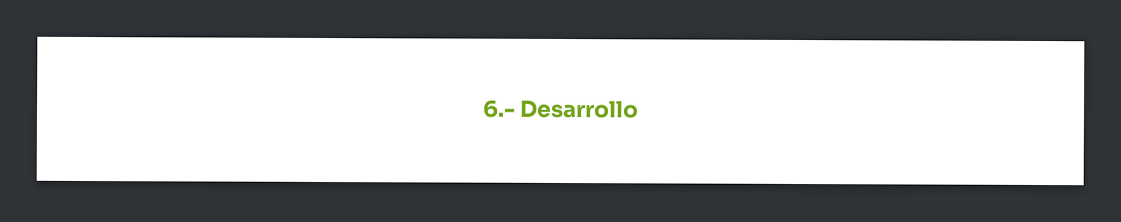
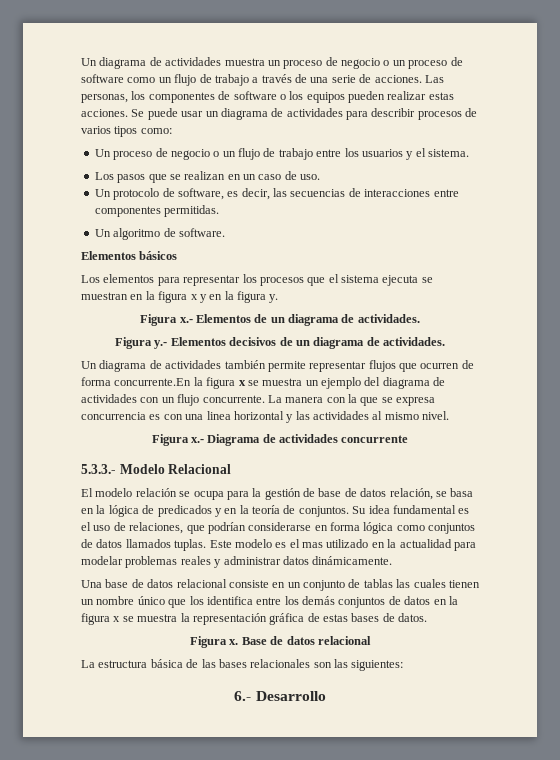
+ Un diagrama de actividades muestra un proceso de negocio o un proceso de software como un flujo de trabajo a través de una serie de acciones. Las personas, los componentes de software o los equipos pueden realizar estas acciones. Se puede usar un diagrama de actividades para describir procesos de varios tipos como:
+ Un proceso de negocio o un flujo de trabajo entre los usuarios y el sistema.
+ Los pasos que se realizan en un caso de uso.
+ Un protocolo de software, es decir, las secuencias de interacciones entre componentes permitidas.
+ Un algoritmo de software.
+ Elementos básicos
+ Los elementos para representar los procesos que el sistema ejecuta se muestran en la figura x y en la figura y.
+ Figura x.- Elementos de un diagrama de actividades.
+ Figura y.- Elementos decisivos de un diagrama de actividades.
+ Un diagrama de actividades también permite representar flujos que ocurren de forma concurrente.En la figura x se muestra un ejemplo del diagrama de actividades con un flujo concurrente. La manera con la que se expresa concurrencia es con una linea horizontal y las actividades al mismo nivel.
+ Figura x.- Diagrama de actividades concurrente
+ 5.3.3.- Modelo Relacional
+ El modelo relación se ocupa para la gestión de base de datos relación, se basa en la lógica de predicados y en la teoría de conjuntos. Su idea fundamental es el uso de relaciones, que podrían considerarse en forma lógica como conjuntos de datos llamados tuplas. Este modelo es el mas utilizado en la actualidad para modelar problemas reales y administrar datos dinámicamente.
+ Una base de datos relacional consiste en un conjunto de tablas las cuales tienen un nombre único que los identifica entre los demás conjuntos de datos en la figura x se muestra la representación gráfica de estas bases de datos.
+ Figura x. Base de datos relacional
+ La estructura básica de las bases relacionales son las siguientes:

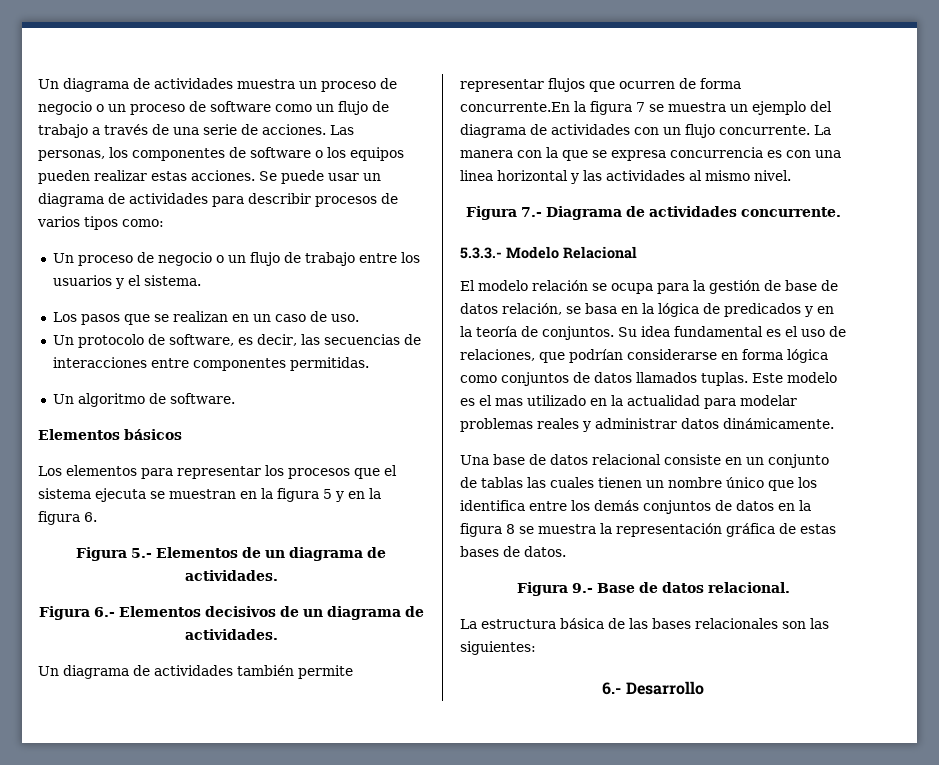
- Los elementos para representar los procesos que el sistema ejecuta se muestran en la figura x y en la figura y.
- Figura x.- Elementos de un diagrama de actividades.
+ Los elementos para representar los procesos que el sistema ejecuta se muestran en la figura 5 y en la figura 6.
+ Figura 5.- Elementos de un diagrama de actividades.
- Figura y.- Elementos decisivos de un diagrama de actividades.
+ Figura 6.- Elementos decisivos de un diagrama de actividades.
- Un diagrama de actividades también permite representar flujos que ocurren de forma concurrente.En la figura x se muestra un ejemplo del diagrama de actividades con un flujo concurrente.
+ Un diagrama de actividades también permite representar flujos que ocurren de forma concurrente.En la figura 7 se muestra un ejemplo del diagrama de actividades con un flujo concurrente.
- Figura x.- Diagrama de actividades concurrente
+ Figura 7.- Diagrama de actividades concurrente.
- Una base de datos relacional consiste en un conjunto de tablas las cuales tienen un nombre único que los identifica entre los demás conjuntos de datos en la figura x se muestra la representación gráfica de estas bases de datos.
+ Una base de datos relacional consiste en un conjunto de tablas las cuales tienen un nombre único que los identifica entre los demás conjuntos de datos en la figura 8 se muestra la representación gráfica de estas bases de datos.
- Figura x. Base de datos relacional
+ Figura 9.- Base de datos relacional.

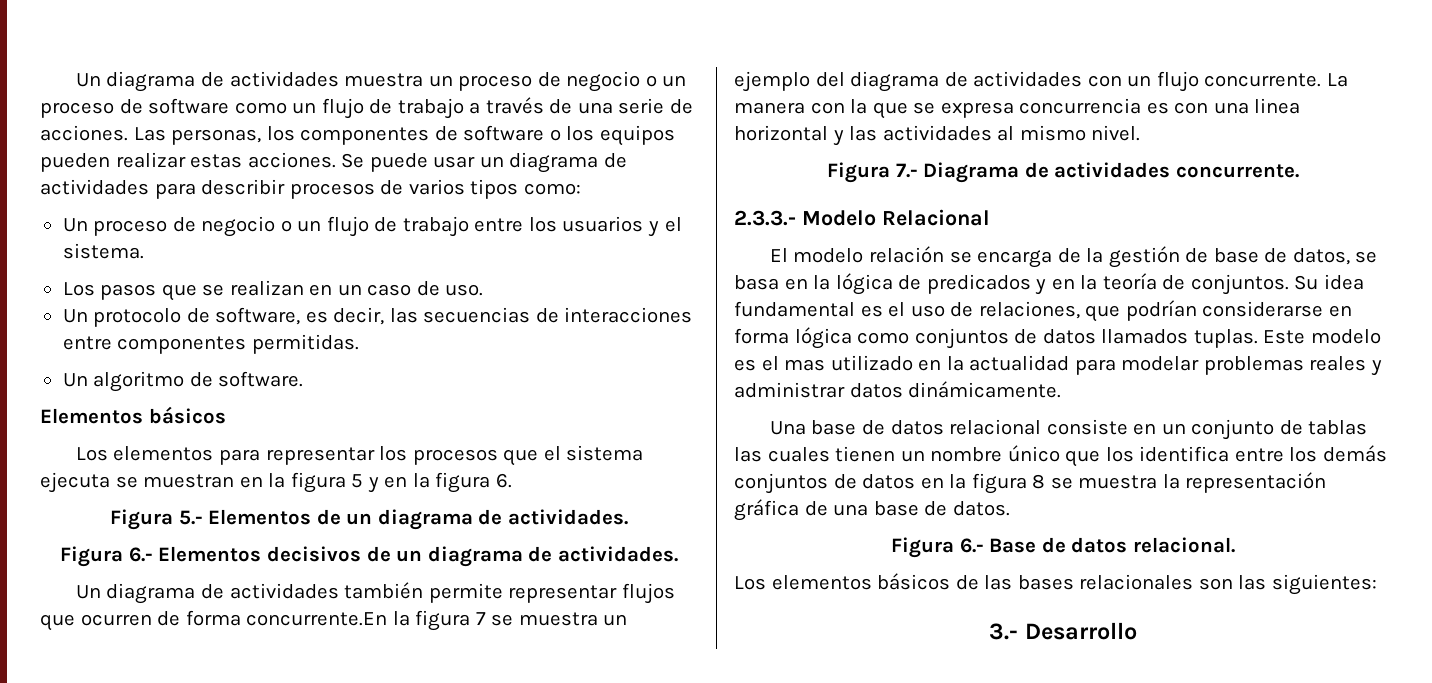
- 5.3.3.- Modelo Relacional
+ 2.3.3.- Modelo Relacional
- El modelo relación se ocupa para la gestión de base de datos relación, se basa en la lógica de predicados y en la teoría de conjuntos.
+ El modelo relación se encarga de la gestión de base de datos, se basa en la lógica de predicados y en la teoría de conjuntos.
- Una base de datos relacional consiste en un conjunto de tablas las cuales tienen un nombre único que los identifica entre los demás conjuntos de datos en la figura 8 se muestra la representación gráfica de estas bases de datos.
+ Una base de datos relacional consiste en un conjunto de tablas las cuales tienen un nombre único que los identifica entre los demás conjuntos de datos en la figura 8 se muestra la representación gráfica de una base de datos.
- Figura 9.- Base de datos relacional.
+ Figura 6.- Base de datos relacional.
- La estructura básica de las bases relacionales son las siguientes:
+ Los elementos básicos de las bases relacionales son las siguientes:
- 6.- Desarrollo
+ 3.- Desarrollo

